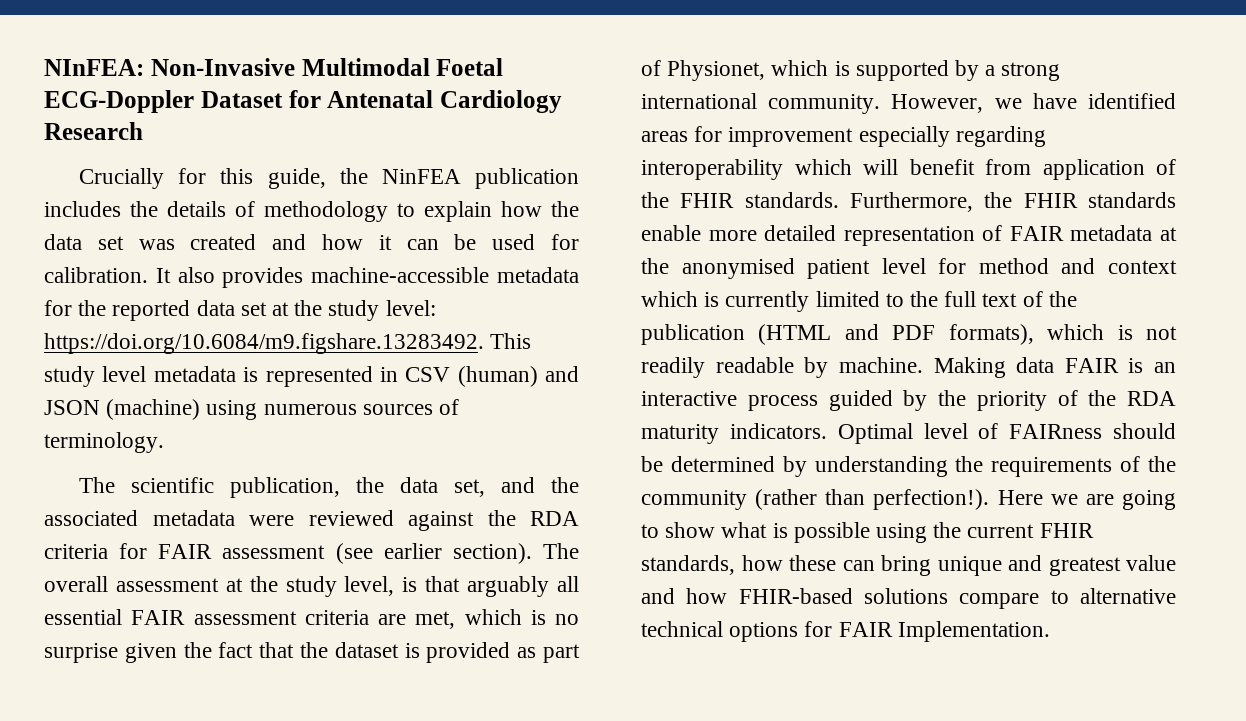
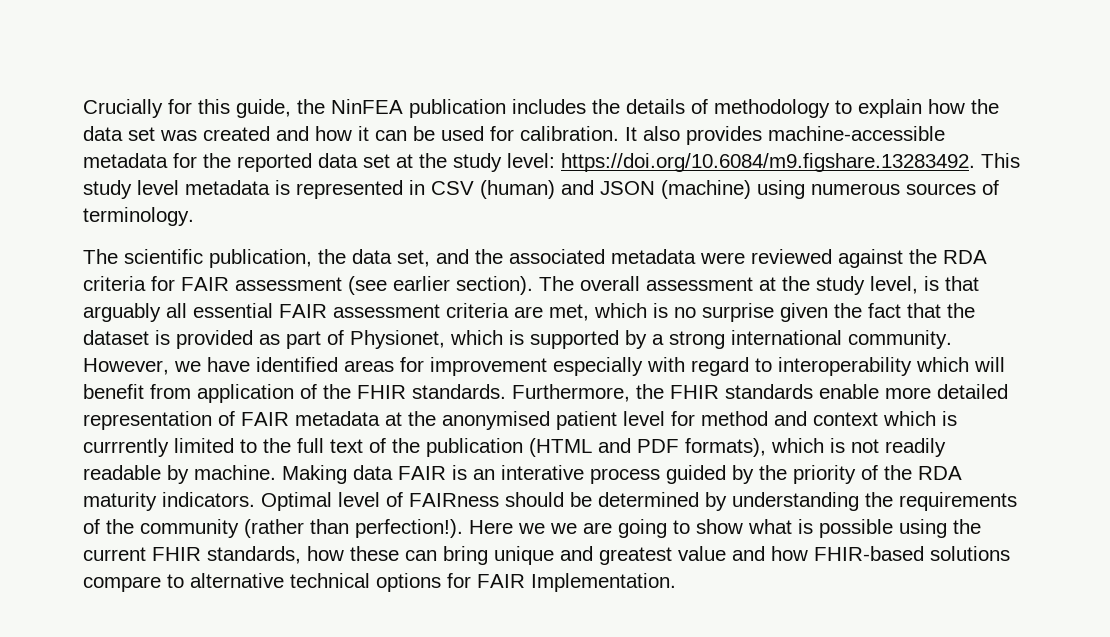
- NInFEA: Non-Invasive Multimodal Foetal ECG-Doppler Dataset for Antenatal Cardiology Research
- However, we have identified areas for improvement especially regarding interoperability which will benefit from application of the FHIR standards.
+ However, we have identified areas for improvement especially with regard to interoperability which will benefit from application of the FHIR standards.
- Furthermore, the FHIR standards enable more detailed representation of FAIR metadata at the anonymised patient level for method and context which is currently limited to the full text of the publication (HTML and PDF formats), which is not readily readable by machine.
+ Furthermore, the FHIR standards enable more detailed representation of FAIR metadata at the anonymised patient level for method and context which is currrently limited to the full text of the publication (HTML and PDF formats), which is not readily readable by machine.
- Making data FAIR is an interactive process guided by the priority of the RDA maturity indicators.
+ Making data FAIR is an interative process guided by the priority of the RDA maturity indicators.
- Here we are going to show what is possible using the current FHIR standards, how these can bring unique and greatest value and how FHIR-based solutions compare to alternative technical options for FAIR Implementation.
+ Here we we are going to show what is possible using the current FHIR standards, how these can bring unique and greatest value and how FHIR-based solutions compare to alternative technical options for FAIR Implementation.

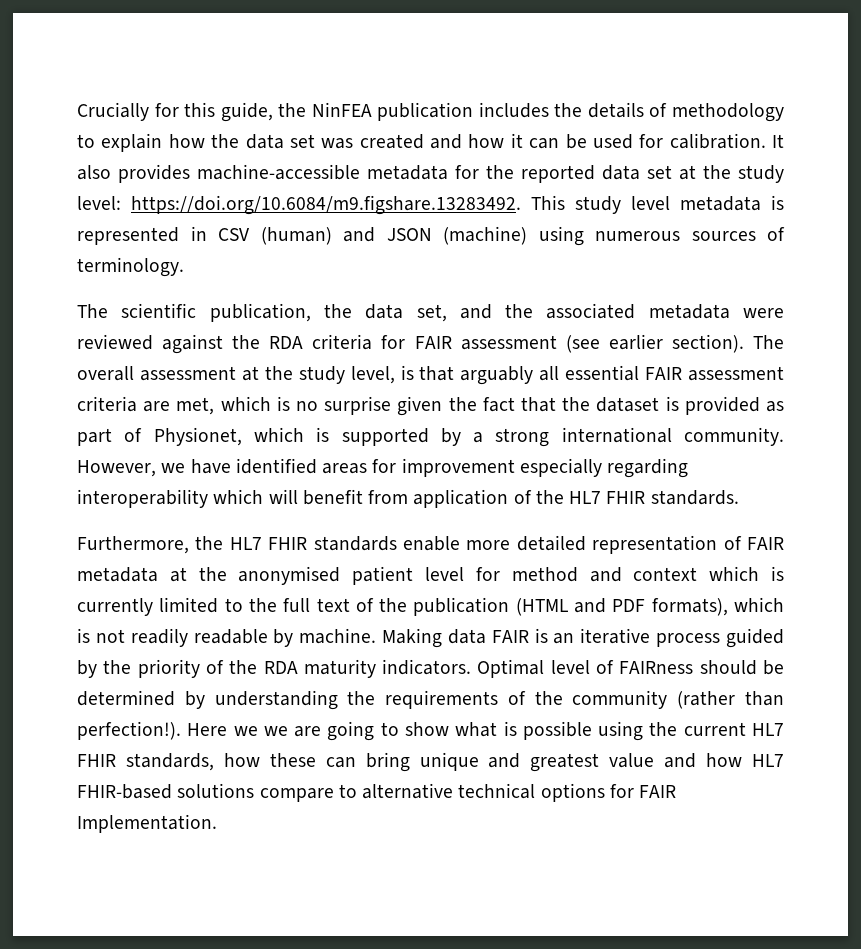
- However, we have identified areas for improvement especially with regard to interoperability which will benefit from application of the FHIR standards. Furthermore, the FHIR standards enable more detailed representation of FAIR metadata at the anonymised patient level for method and context which is currrently limited to the full text of the publication (HTML and PDF formats), which is not readily readable by machine.
+ However, we have identified areas for improvement especially regarding interoperability which will benefit from application of the HL7 FHIR standards.
+ Furthermore, the HL7 FHIR standards enable more detailed representation of FAIR metadata at the anonymised patient level for method and context which is currently limited to the full text of the publication (HTML and PDF formats), which is not readily readable by machine.
- Making data FAIR is an interative process guided by the priority of the RDA maturity indicators.
+ Making data FAIR is an iterative process guided by the priority of the RDA maturity indicators.
- Here we we are going to show what is possible using the current FHIR standards, how these can bring unique and greatest value and how FHIR-based solutions compare to alternative technical options for FAIR Implementation.
+ Here we we are going to show what is possible using the current HL7 FHIR standards, how these can bring unique and greatest value and how HL7 FHIR-based solutions compare to alternative technical options for FAIR Implementation.

